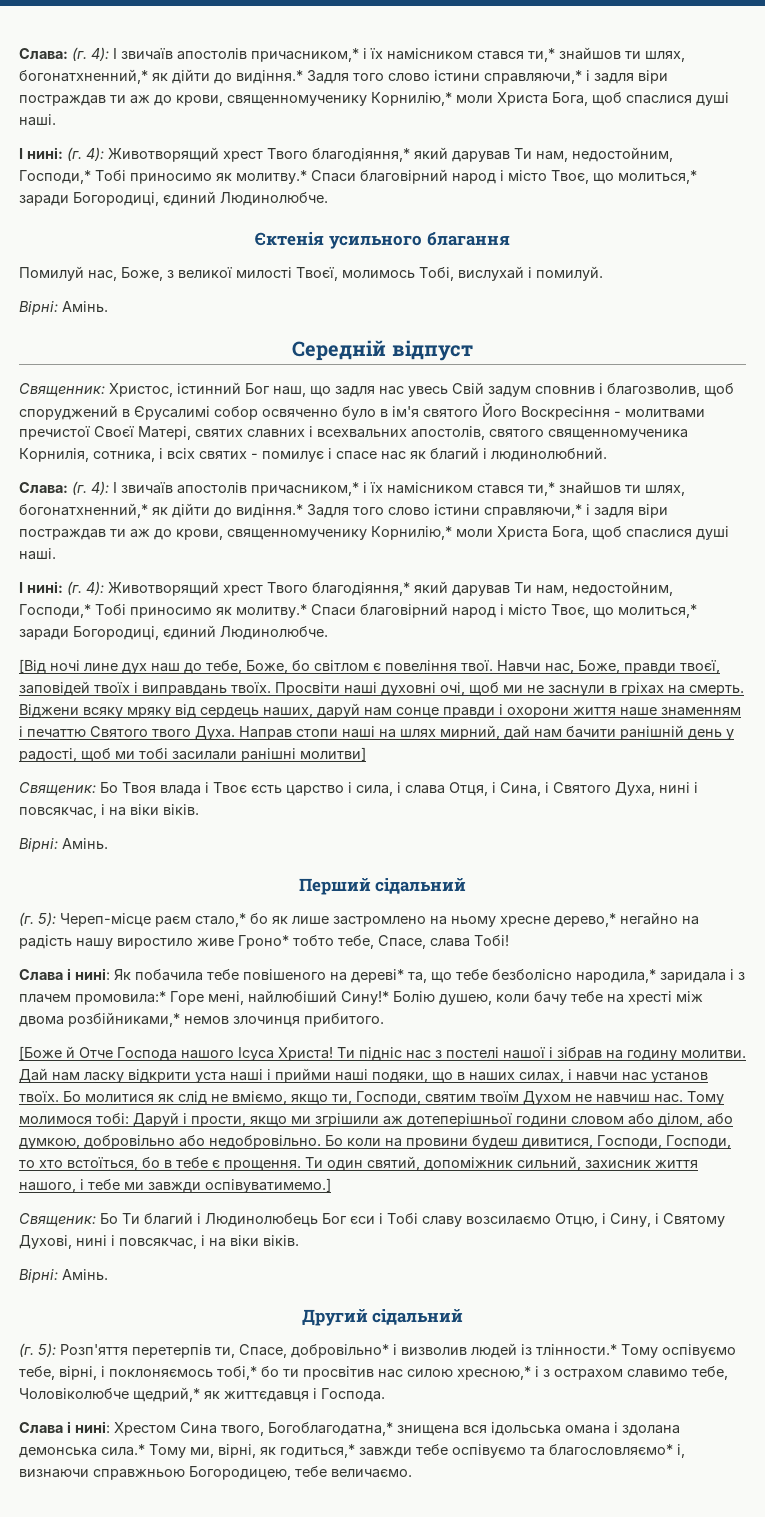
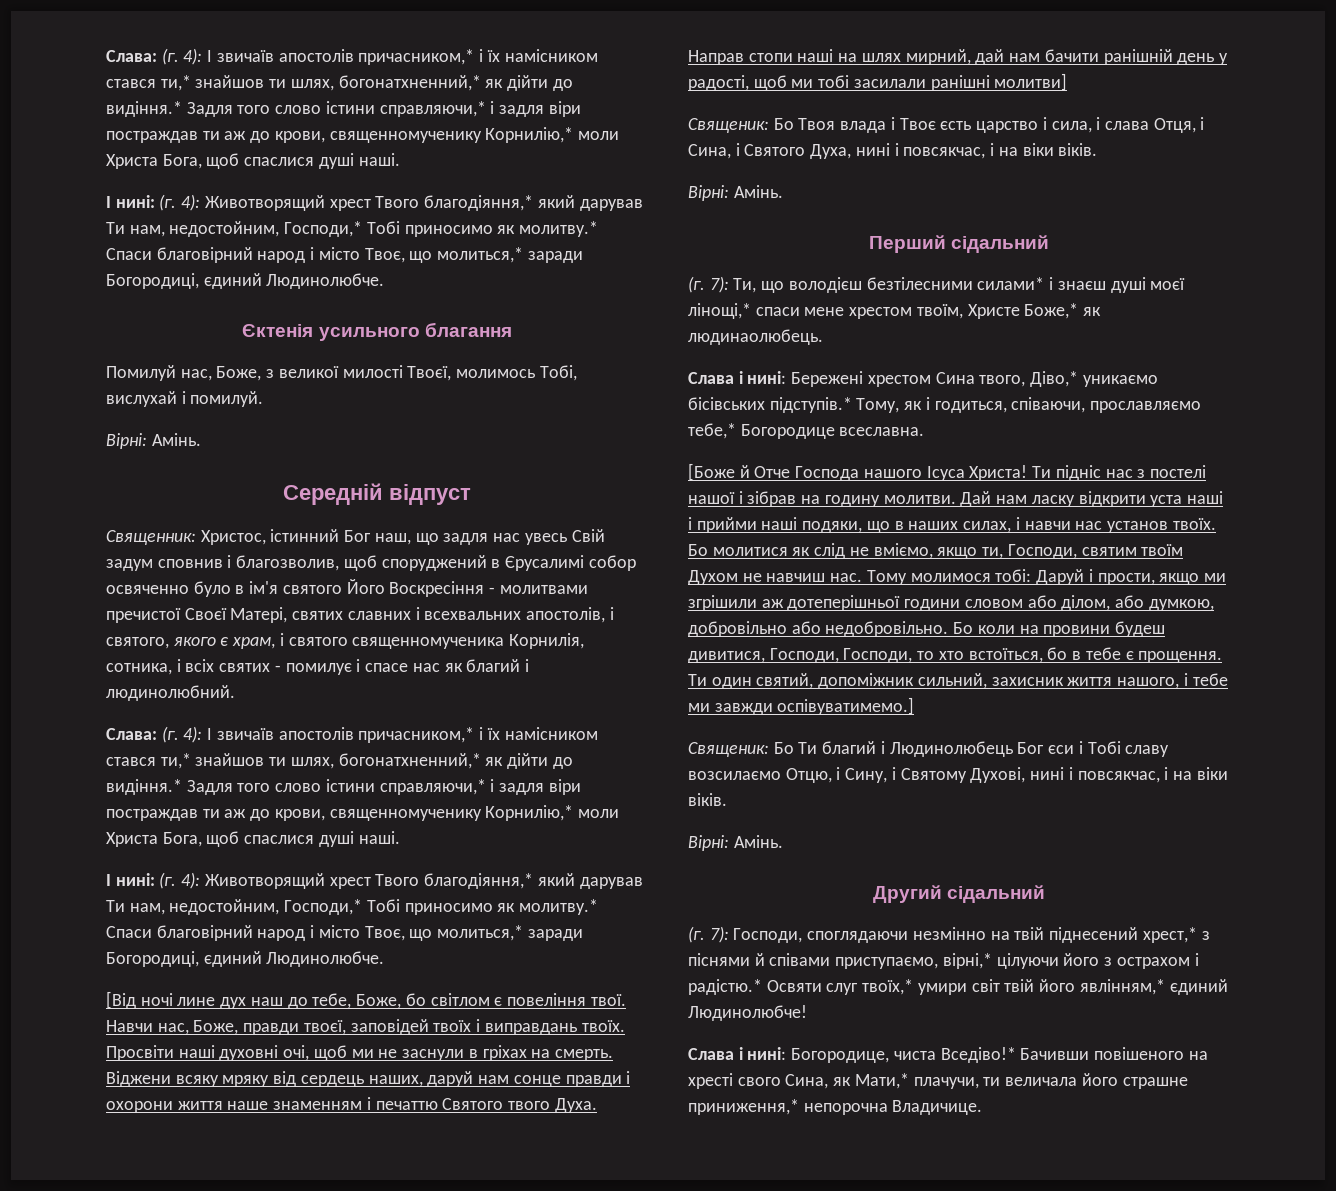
- Священник: Христос, істинний Бог наш, що задля нас увесь Свій задум сповнив і благозволив, щоб споруджений в Єрусалимі собор освяченно було в ім'я святого Його Воскресіння - молитвами пречистої Своєї Матері, святих славних і всехвальних апостолів, святого священномученика Корнилія, сотника, і всіх святих - помилує і спасе нас як благий і людинолюбний.
+ Священник: Христос, істинний Бог наш, що задля нас увесь Свій задум сповнив і благозволив, щоб споруджений в Єрусалимі собор освяченно було в ім'я святого Його Воскресіння - молитвами пречистої Своєї Матері, святих славних і всехвальних апостолів, і святого, якого є храм, і святого священномученика Корнилія, сотника, і всіх святих - помилує і спасе нас як благий і людинолюбний.
- (г. 5): Череп-місце раєм стало,* бо як лише застромлено на ньому хресне дерево,* негайно на радість нашу виростило живе Гроно* тобто тебе, Спасе, слава Тобі!
- Слава і нині: Як побачила тебе повішеного на дереві* та, що тебе безболісно народила,* заридала і з плачем промовила:* Горе мені, найлюбіший Сину!* Болію душею, коли бачу тебе на хресті між двома розбійниками,* немов злочинця прибитого.
+ (г. 7): Ти, що володієш безтілесними силами* і знаєш душі моєї лінощі,* спаси мене хрестом твоїм, Христе Боже,* як людинаолюбець.
+ Слава і нині: Бережені хрестом Сина твого, Діво,* уникаємо бісівських підступів.* Тому, як і годиться, співаючи, прославляємо тебе,* Богородице всеславна.
- (г. 5): Розп'яття перетерпів ти, Спасе, добровільно* і визволив людей із тлінности.* Тому оспівуємо тебе, вірні, і поклоняємось тобі,* бо ти просвітив нас силою хресною,* і з острахом славимо тебе, Чоловіколюбче щедрий,* як життєдавця і Господа.
- Слава і нині: Хрестом Сина твого, Богоблагодатна,* знищена вся ідольська омана і здолана демонська сила.* Тому ми, вірні, як годиться,* завжди тебе оспівуємо та благословляємо* і, визнаючи справжньою Богородицею, тебе величаємо.
+ (г. 7): Господи, споглядаючи незмінно на твій піднесений хрест,* з піснями й співами приступаємо, вірні,* цілуючи його з острахом і радістю.* Освяти слуг твоїх,* умири світ твій його явлінням,* єдиний Людинолюбче!
+ Слава і нині: Богородице, чиста Вседіво!* Бачивши повішеного на хресті свого Сина, як Мати,* плачучи, ти величала його страшне приниження,* непорочна Владичице.

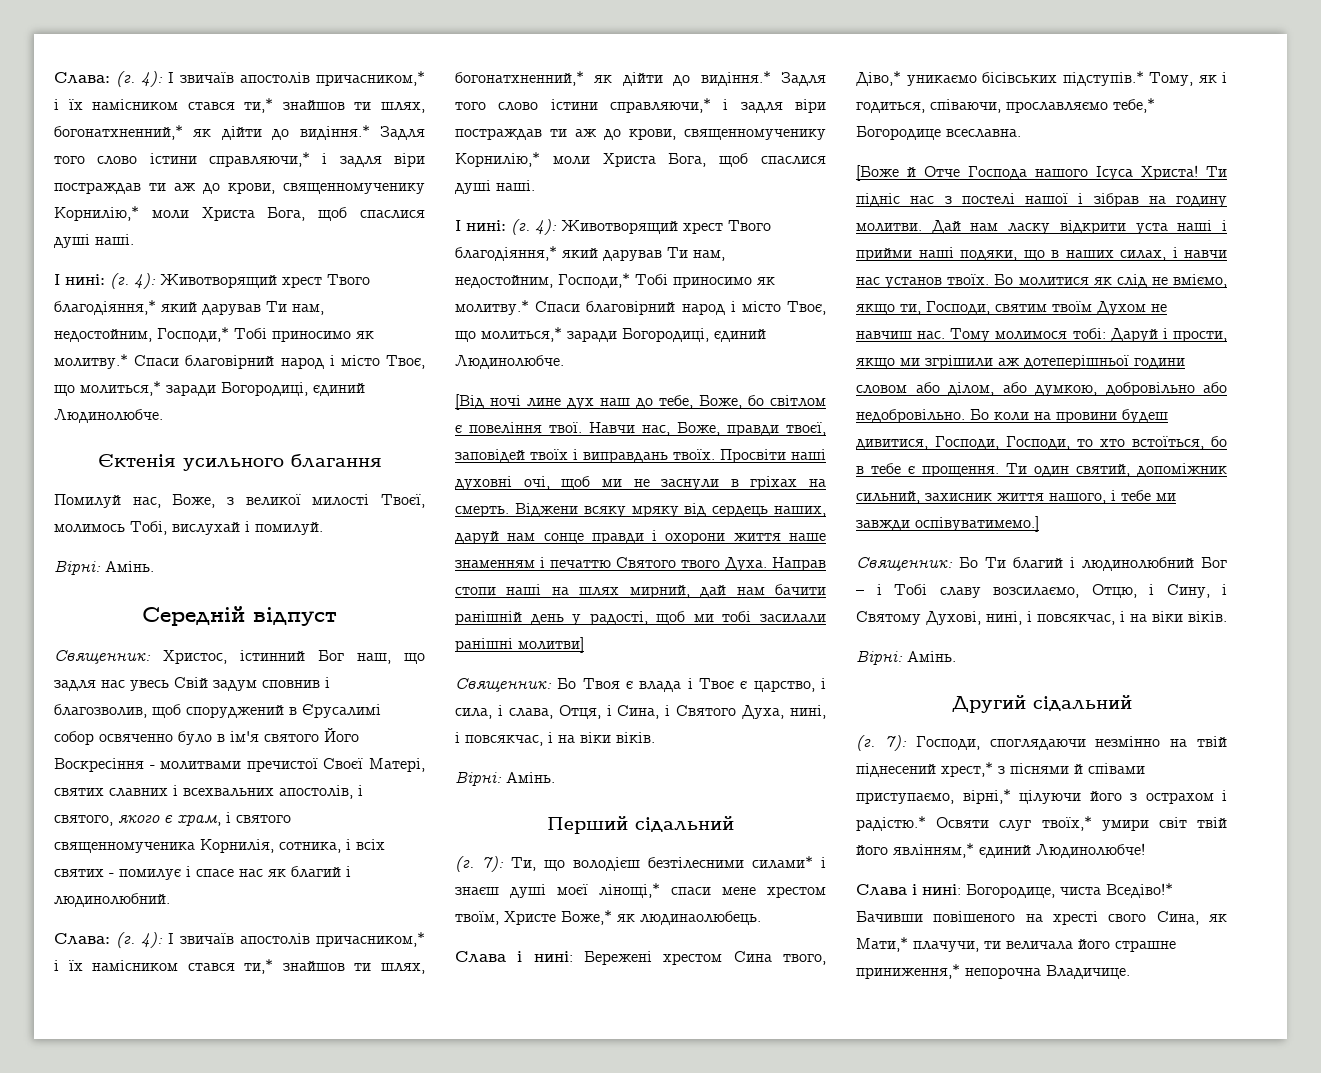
- Священик: Бо Твоя влада і Твоє єсть царство і сила, і слава Отця, і Сина, і Святого Духа, нині і повсякчас, і на віки віків.
+ Священник: Бо Твоя є влада і Твоє є царство, і сила, і слава, Отця, і Сина, і Святого Духа, нині, і повсякчас, і на віки віків.
- Священик: Бо Ти благий і Людинолюбець Бог єси і Тобі славу возсилаємо Отцю, і Сину, і Святому Духові, нині і повсякчас, і на віки віків.
+ Священник: Бо Ти благий і людинолюбний Бог – і Тобі славу возсилаємо, Отцю, і Сину, і Святому Духові, нині, і повсякчас, і на віки віків.

